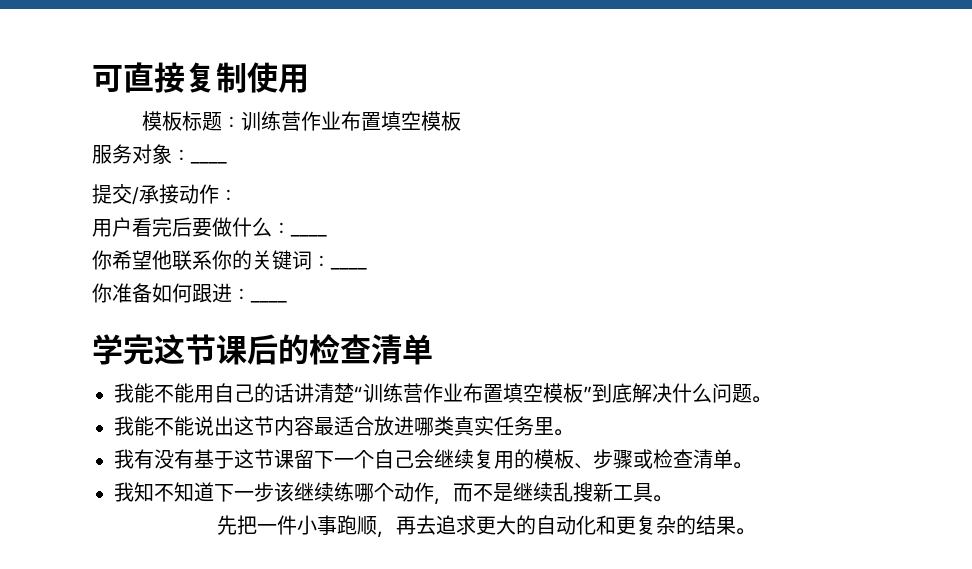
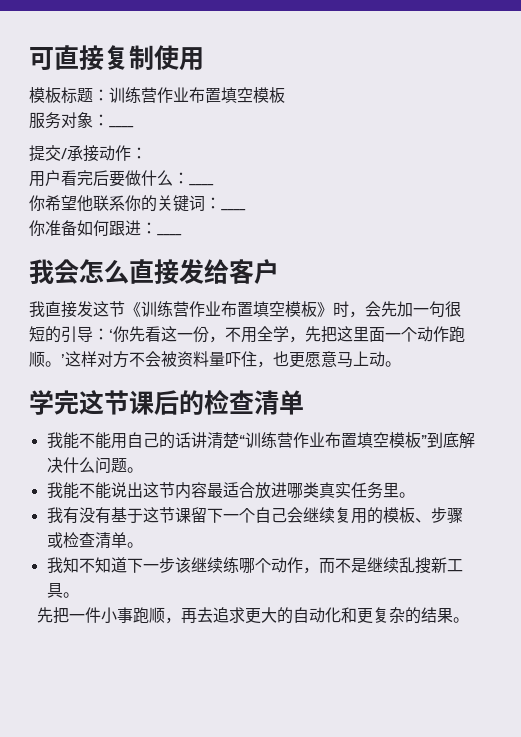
+ 我会怎么直接发给客户
+ 我直接发这节《训练营作业布置填空模板》时，会先加一句很短的引导：‘你先看这一份，不用全学，先把这里面一个动作跑顺。’这样对方不会被资料量吓住，也更愿意马上动。

